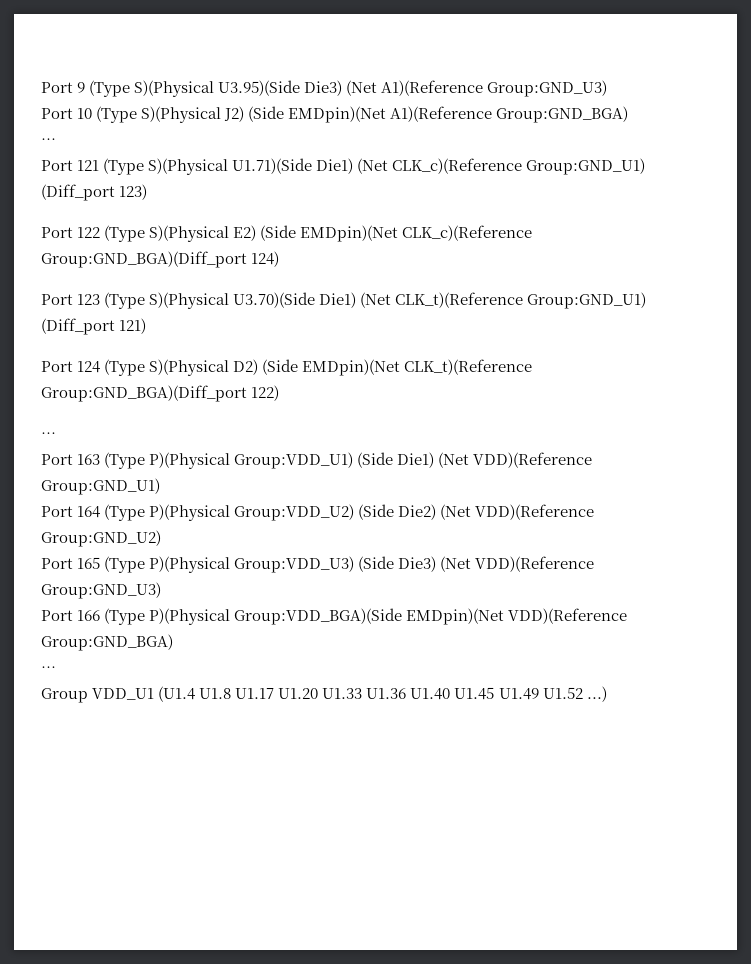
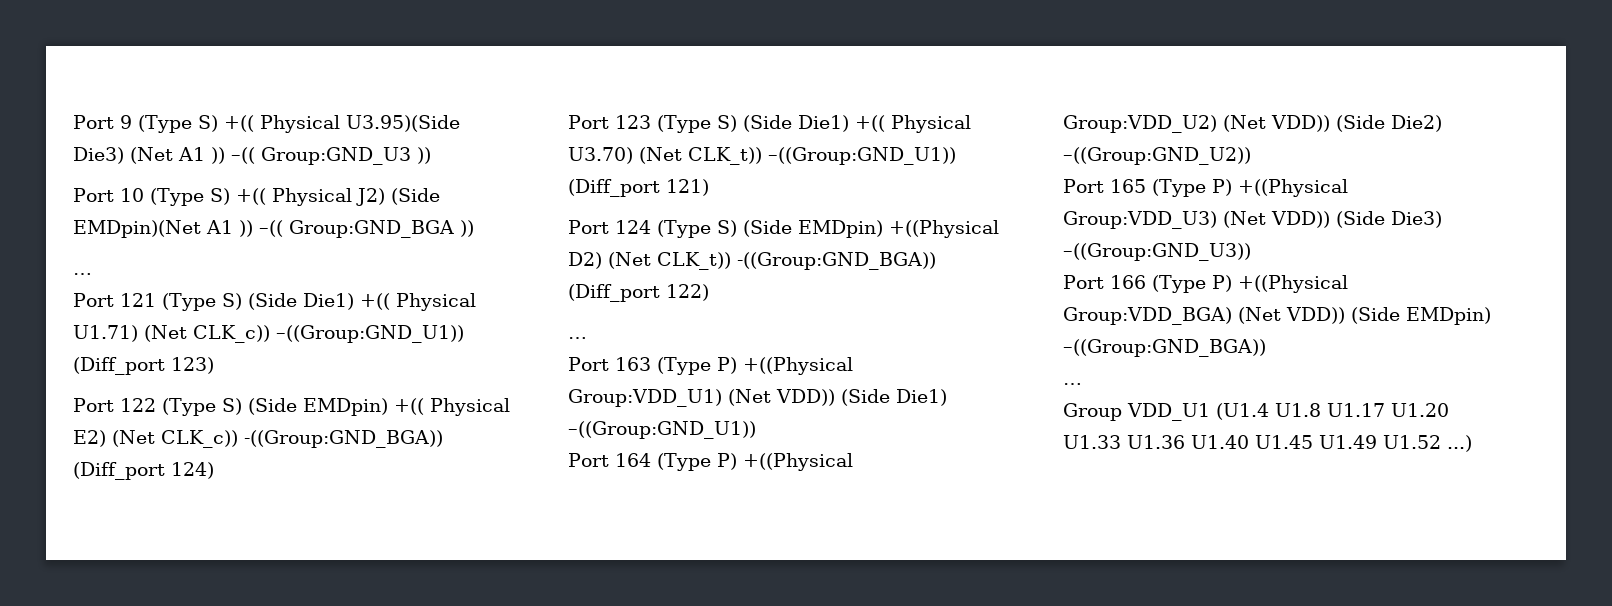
- Port 9 (Type S)(Physical U3.95)(Side Die3) (Net A1)(Reference Group:GND_U3)
- Port 10 (Type S)(Physical J2) (Side EMDpin)(Net A1)(Reference Group:GND_BGA)
+ Port 9 (Type S) +(( Physical U3.95)(Side Die3) (Net A1 )) –(( Group:GND_U3 ))
+ Port 10 (Type S) +(( Physical J2) (Side EMDpin)(Net A1 )) –(( Group:GND_BGA ))
  …
- Port 121 (Type S)(Physical U1.71)(Side Die1) (Net CLK_c)(Reference Group:GND_U1) (Diff_port 123)
+ Port 121 (Type S) (Side Die1) +(( Physical U1.71) (Net CLK_c)) –((Group:GND_U1)) (Diff_port 123)
- Port 122 (Type S)(Physical E2) (Side EMDpin)(Net CLK_c)(Reference Group:GND_BGA)(Diff_port 124)
- Port 123 (Type S)(Physical U3.70)(Side Die1) (Net CLK_t)(Reference Group:GND_U1) (Diff_port 121)
+ Port 122 (Type S) (Side EMDpin) +(( Physical E2) (Net CLK_c)) -((Group:GND_BGA)) (Diff_port 124)
+ Port 123 (Type S) (Side Die1) +(( Physical U3.70) (Net CLK_t)) –((Group:GND_U1)) (Diff_port 121)
- Port 124 (Type S)(Physical D2) (Side EMDpin)(Net CLK_t)(Reference Group:GND_BGA)(Diff_port 122)
+ Port 124 (Type S) (Side EMDpin) +((Physical D2) (Net CLK_t)) -((Group:GND_BGA)) (Diff_port 122)
- Port 163 (Type P)(Physical Group:VDD_U1) (Side Die1) (Net VDD)(Reference Group:GND_U1)
- Port 164 (Type P)(Physical Group:VDD_U2) (Side Die2) (Net VDD)(Reference Group:GND_U2)
- Port 165 (Type P)(Physical Group:VDD_U3) (Side Die3) (Net VDD)(Reference Group:GND_U3)
- Port 166 (Type P)(Physical Group:VDD_BGA)(Side EMDpin)(Net VDD)(Reference Group:GND_BGA)
+ Port 163 (Type P) +((Physical Group:VDD_U1) (Net VDD)) (Side Die1) –((Group:GND_U1))
+ Port 164 (Type P) +((Physical Group:VDD_U2) (Net VDD)) (Side Die2) –((Group:GND_U2))
+ Port 165 (Type P) +((Physical Group:VDD_U3) (Net VDD)) (Side Die3) –((Group:GND_U3))
+ Port 166 (Type P) +((Physical Group:VDD_BGA) (Net VDD)) (Side EMDpin) –((Group:GND_BGA))

